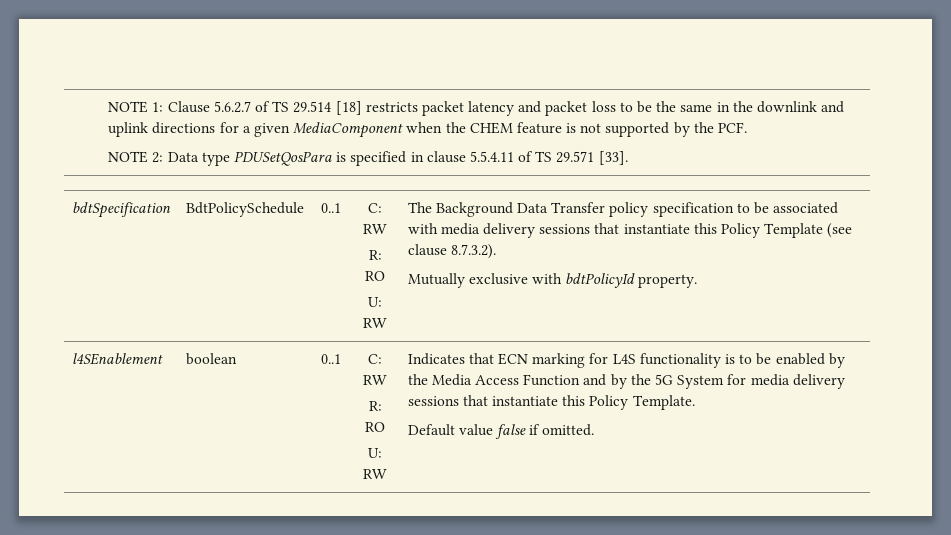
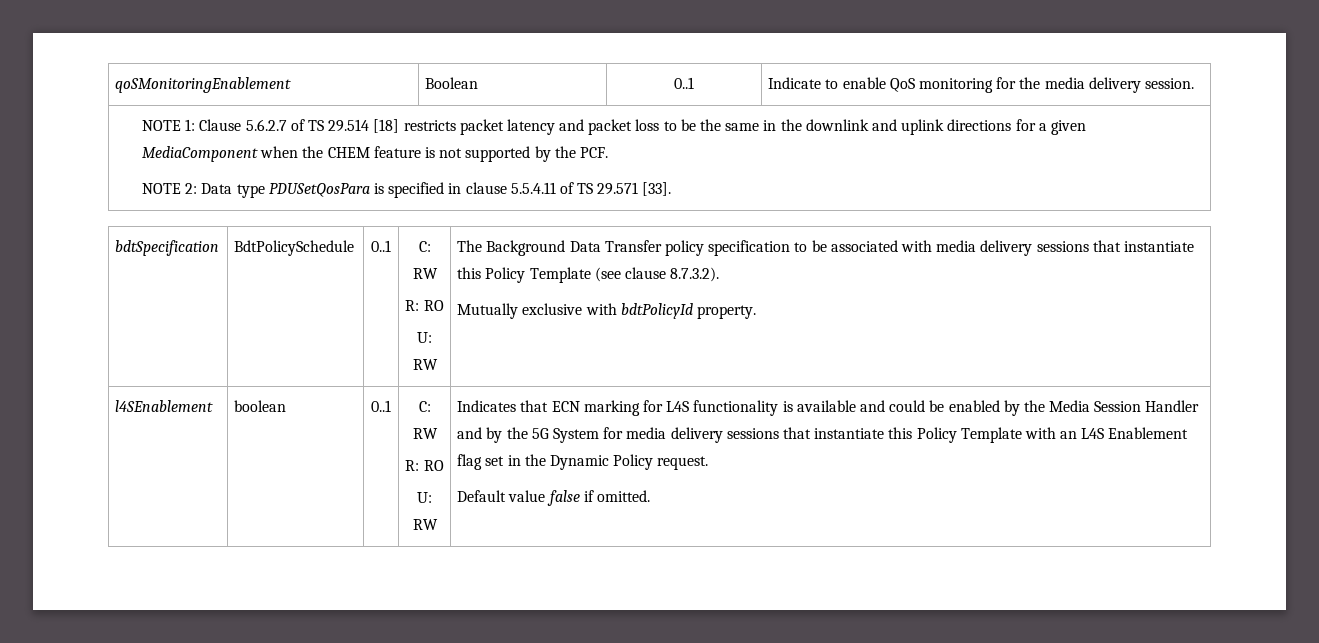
+ qoSMonitoringEnablement | Boolean | 0..1 | Indicate to enable QoS monitoring for the media delivery session.
- Indicates that ECN marking for L4S functionality is to be enabled by the Media Access Function and by the 5G System for media delivery sessions that instantiate this Policy Template.
+ Indicates that ECN marking for L4S functionality is available and could be enabled by the Media Session Handler and by the 5G System for media delivery sessions that instantiate this Policy Template with an L4S Enablement flag set in the Dynamic Policy request.

